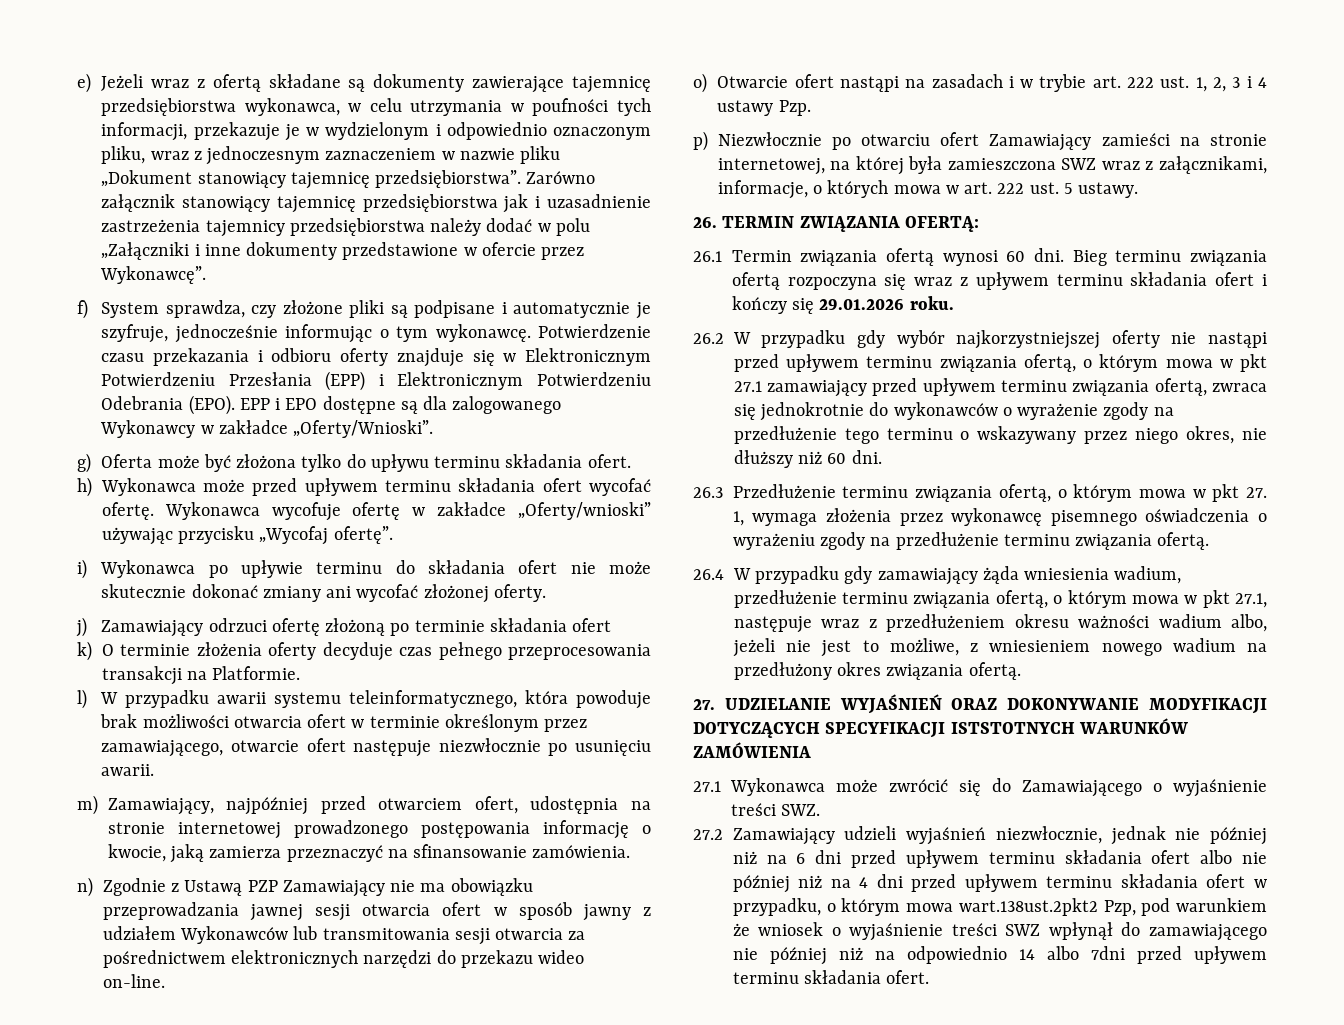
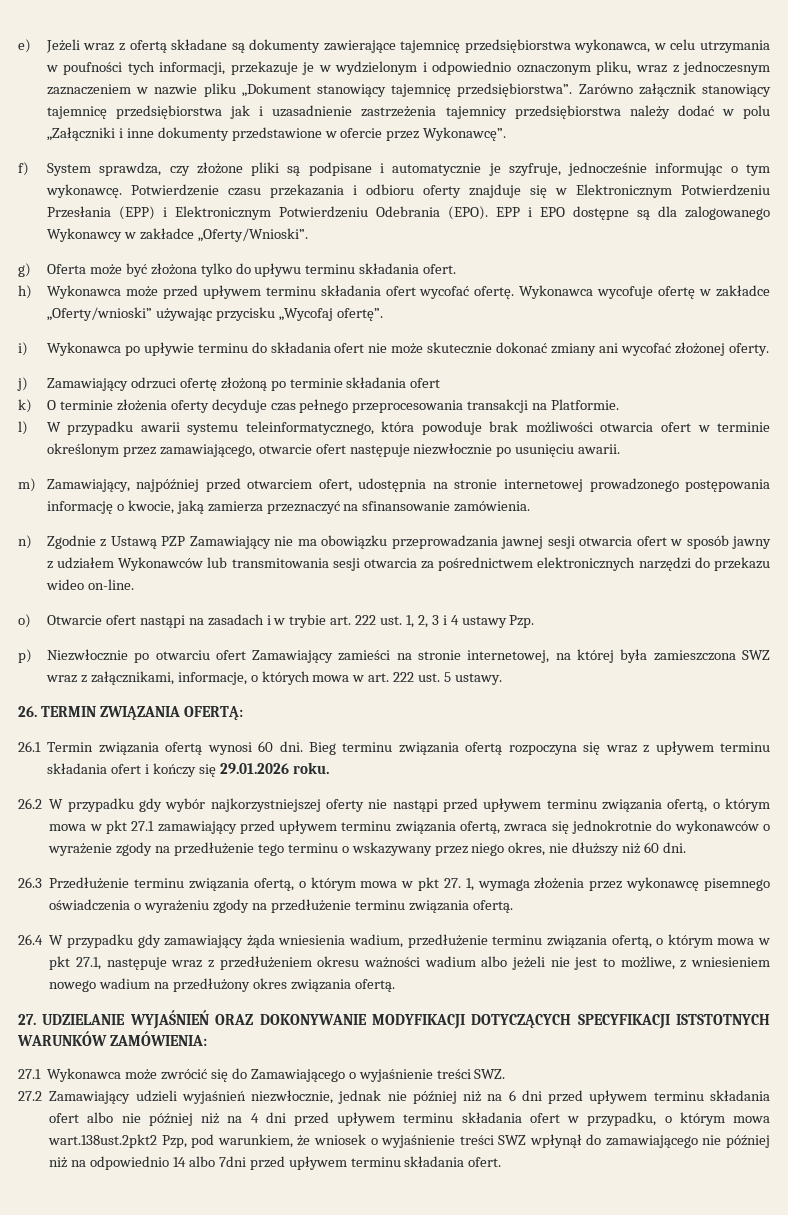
- 26.4 W przypadku gdy zamawiający żąda wniesienia wadium, przedłużenie terminu związania ofertą, o którym mowa w pkt 27.1, następuje wraz z przedłużeniem okresu ważności wadium albo, jeżeli nie jest to możliwe, z wniesieniem nowego wadium na przedłużony okres związania ofertą.
+ 26.4 W przypadku gdy zamawiający żąda wniesienia wadium, przedłużenie terminu związania ofertą, o którym mowa w pkt 27.1, następuje wraz z przedłużeniem okresu ważności wadium albo jeżeli nie jest to możliwe, z wniesieniem nowego wadium na przedłużony okres związania ofertą.
- 27. UDZIELANIE WYJAŚNIEŃ ORAZ DOKONYWANIE MODYFIKACJI DOTYCZĄCYCH SPECYFIKACJI ISTSTOTNYCH WARUNKÓW ZAMÓWIENIA
+ 27. UDZIELANIE WYJAŚNIEŃ ORAZ DOKONYWANIE MODYFIKACJI DOTYCZĄCYCH SPECYFIKACJI ISTSTOTNYCH WARUNKÓW ZAMÓWIENIA:
- 27.2 Zamawiający udzieli wyjaśnień niezwłocznie, jednak nie później niż na 6 dni przed upływem terminu składania ofert albo nie później niż na 4 dni przed upływem terminu składania ofert w przypadku, o którym mowa wart.138ust.2pkt2 Pzp, pod warunkiem że wniosek o wyjaśnienie treści SWZ wpłynął do zamawiającego nie później niż na odpowiednio 14 albo 7dni przed upływem terminu składania ofert.
+ 27.2 Zamawiający udzieli wyjaśnień niezwłocznie, jednak nie później niż na 6 dni przed upływem terminu składania ofert albo nie później niż na 4 dni przed upływem terminu składania ofert w przypadku, o którym mowa wart.138ust.2pkt2 Pzp, pod warunkiem, że wniosek o wyjaśnienie treści SWZ wpłynął do zamawiającego nie później niż na odpowiednio 14 albo 7dni przed upływem terminu składania ofert.

